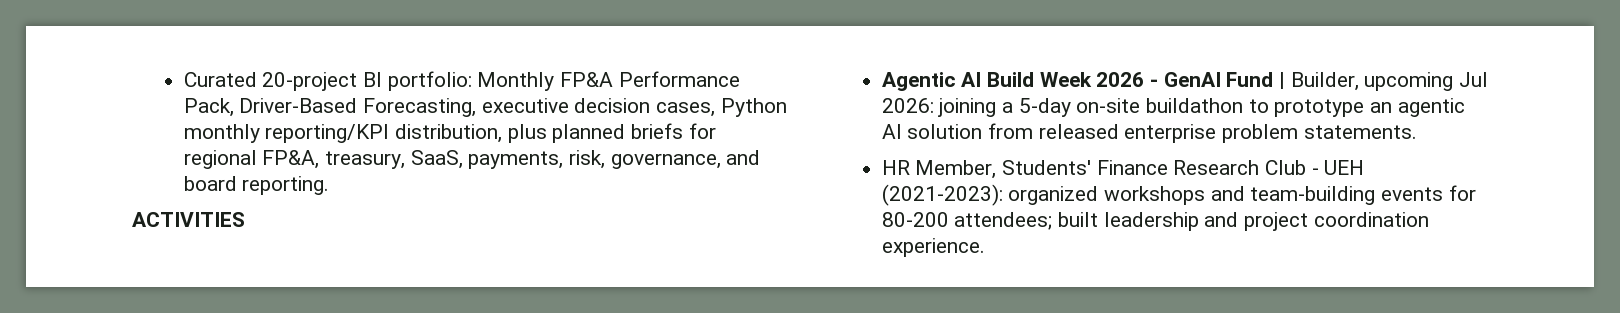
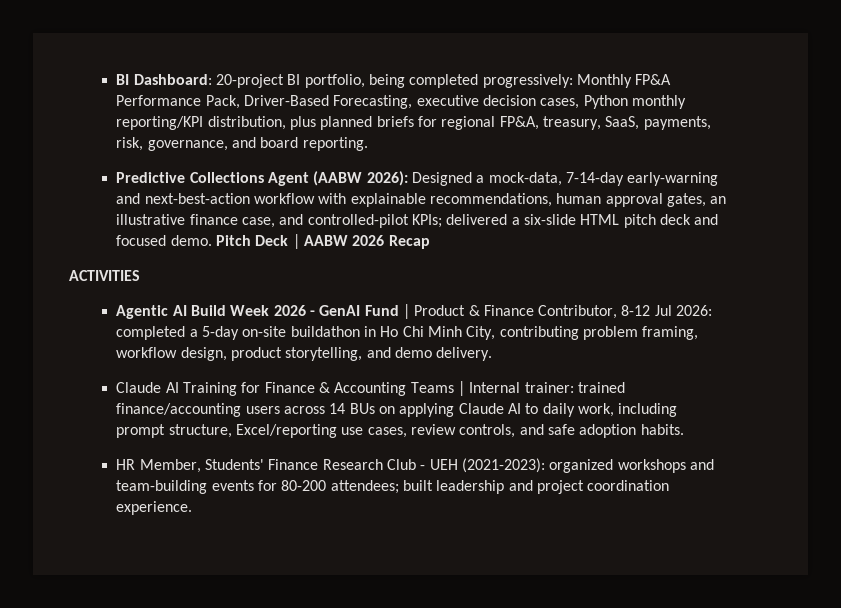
- Curated 20-project BI portfolio: Monthly FP&A Performance Pack, Driver-Based Forecasting, executive decision cases, Python monthly reporting/KPI distribution, plus planned briefs for regional FP&A, treasury, SaaS, payments, risk, governance, and board reporting.
+ BI Dashboard: 20-project BI portfolio, being completed progressively: Monthly FP&A Performance Pack, Driver-Based Forecasting, executive decision cases, Python monthly reporting/KPI distribution, plus planned briefs for regional FP&A, treasury, SaaS, payments, risk, governance, and board reporting.
+ Predictive Collections Agent (AABW 2026): Designed a mock-data, 7-14-day early-warning and next-best-action workflow with explainable recommendations, human approval gates, an illustrative finance case, and controlled-pilot KPIs; delivered a six-slide HTML pitch deck and focused demo. Pitch Deck | AABW 2026 Recap
- Agentic AI Build Week 2026 - GenAI Fund | Builder, upcoming Jul 2026: joining a 5-day on-site buildathon to prototype an agentic AI solution from released enterprise problem statements.
+ Agentic AI Build Week 2026 - GenAI Fund | Product & Finance Contributor, 8-12 Jul 2026: completed a 5-day on-site buildathon in Ho Chi Minh City, contributing problem framing, workflow design, product storytelling, and demo delivery.
+ Claude AI Training for Finance & Accounting Teams | Internal trainer: trained finance/accounting users across 14 BUs on applying Claude AI to daily work, including prompt structure, Excel/reporting use cases, review controls, and safe adoption habits.

